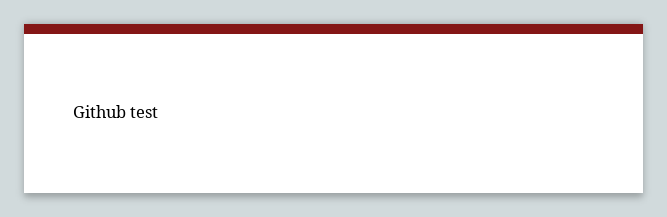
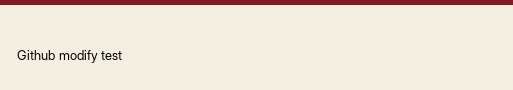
- Github test
+ Github modify test

